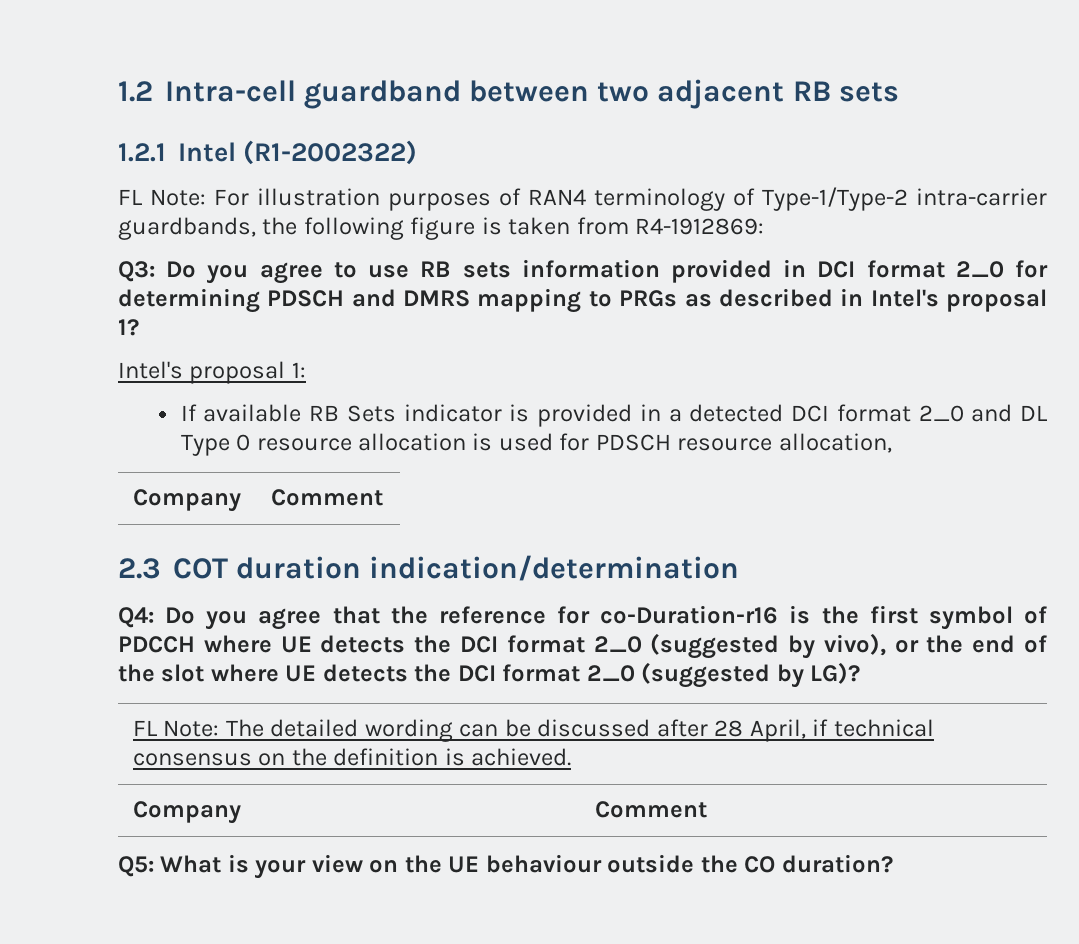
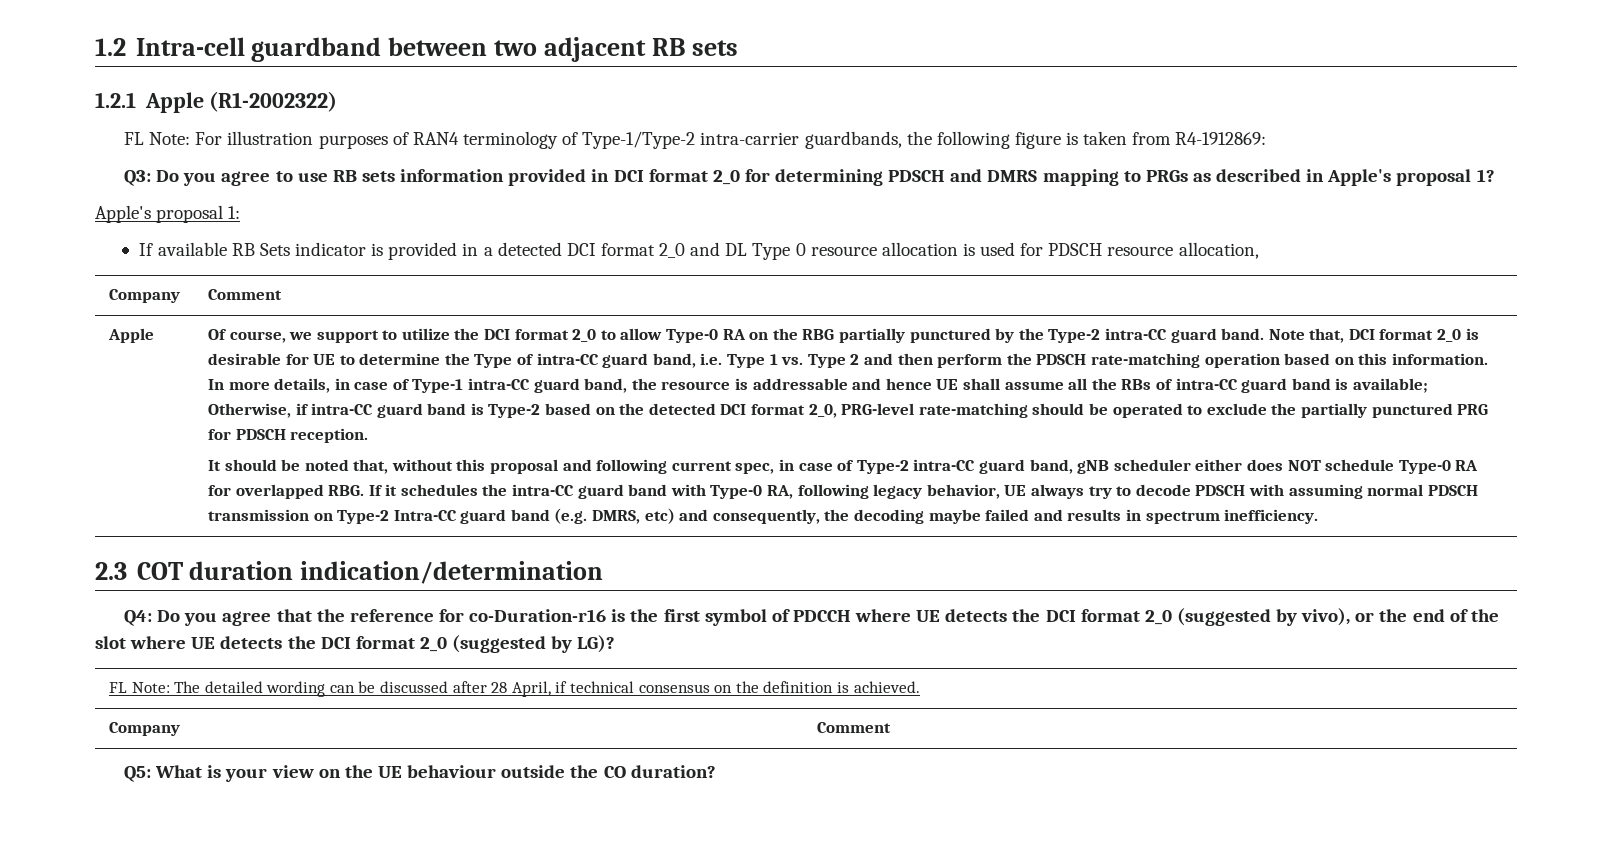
- 1.2.1 Intel (R1-2002322)
+ 1.2.1 Apple (R1-2002322)
- Q3: Do you agree to use RB sets information provided in DCI format 2_0 for determining PDSCH and DMRS mapping to PRGs as described in Intel's proposal 1?
+ Q3: Do you agree to use RB sets information provided in DCI format 2_0 for determining PDSCH and DMRS mapping to PRGs as described in Apple's proposal 1?
- Intel's proposal 1:
+ Apple's proposal 1:
+ Apple | Of course, we support to utilize the DCI format 2_0 to allow Type-0 RA on the RBG partially punctured by the Type-2 intra-CC guard band. Note that, DCI format 2_0 is desirable for UE to determine the Type of intra-CC guard band, i.e. Type 1 vs. Type 2 and then perform the PDSCH rate-matching operation based on this information. In more details, in case of Type-1 intra-CC guard band, the resource is addressable and hence UE shall assume all the RBs of intra-CC guard band is available; Otherwise, if intra-CC guard band is Type-2 based on the detected DCI format 2_0, PRG-level rate-matching should be operated to exclude the partially punctured PRG for PDSCH reception.
+ It should be noted that, without this proposal and following current spec, in case of Type-2 intra-CC guard band, gNB scheduler either does NOT schedule Type-0 RA for overlapped RBG. If it schedules the intra-CC guard band with Type-0 RA, following legacy behavior, UE always try to decode PDSCH with assuming normal PDSCH transmission on Type-2 Intra-CC guard band (e.g. DMRS, etc) and consequently, the decoding maybe failed and results in spectrum inefficiency.

